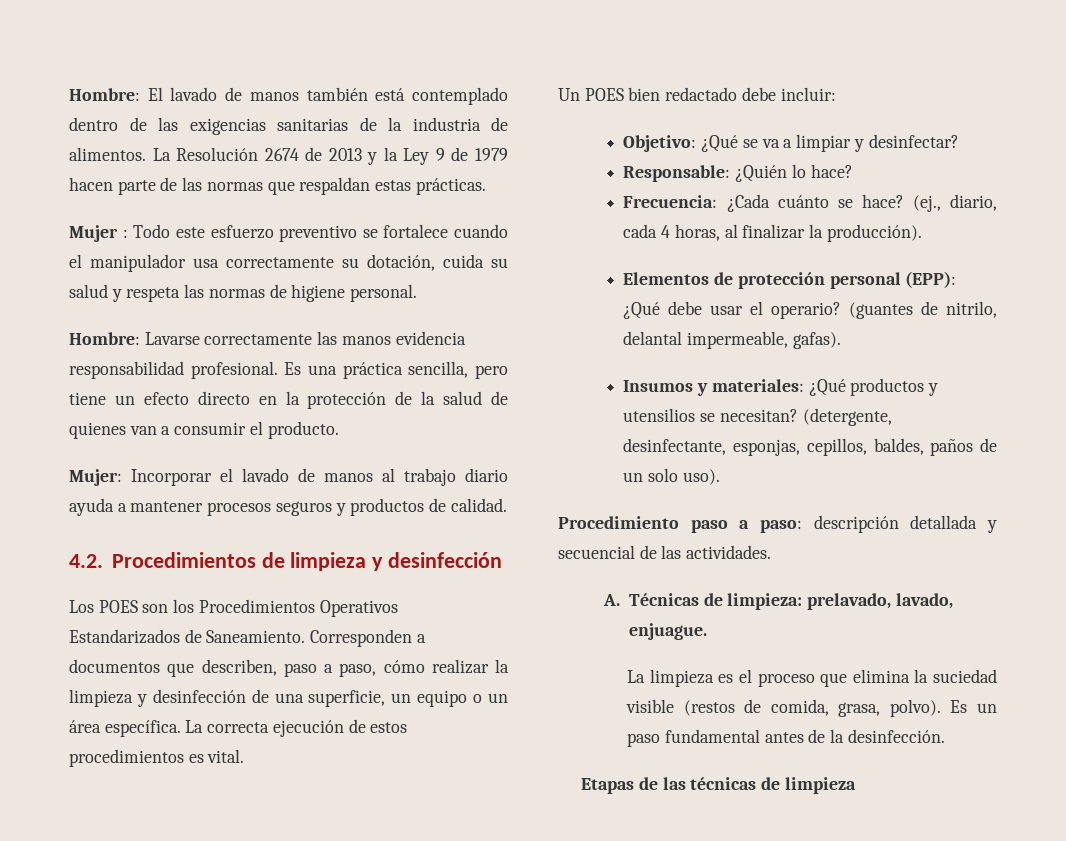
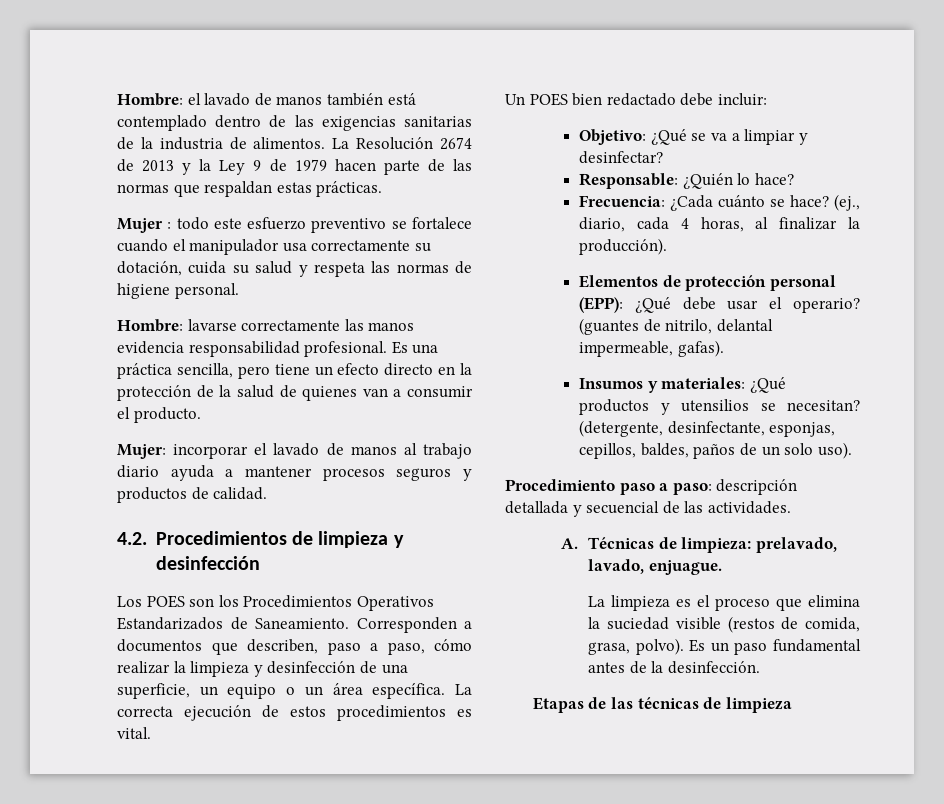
- Hombre: El lavado de manos también está contemplado dentro de las exigencias sanitarias de la industria de alimentos.
+ Hombre: el lavado de manos también está contemplado dentro de las exigencias sanitarias de la industria de alimentos.
- Mujer : Todo este esfuerzo preventivo se fortalece cuando el manipulador usa correctamente su dotación, cuida su salud y respeta las normas de higiene personal.
+ Mujer : todo este esfuerzo preventivo se fortalece cuando el manipulador usa correctamente su dotación, cuida su salud y respeta las normas de higiene personal.
- Hombre: Lavarse correctamente las manos evidencia responsabilidad profesional.
+ Hombre: lavarse correctamente las manos evidencia responsabilidad profesional.
- Mujer: Incorporar el lavado de manos al trabajo diario ayuda a mantener procesos seguros y productos de calidad.
+ Mujer: incorporar el lavado de manos al trabajo diario ayuda a mantener procesos seguros y productos de calidad.

